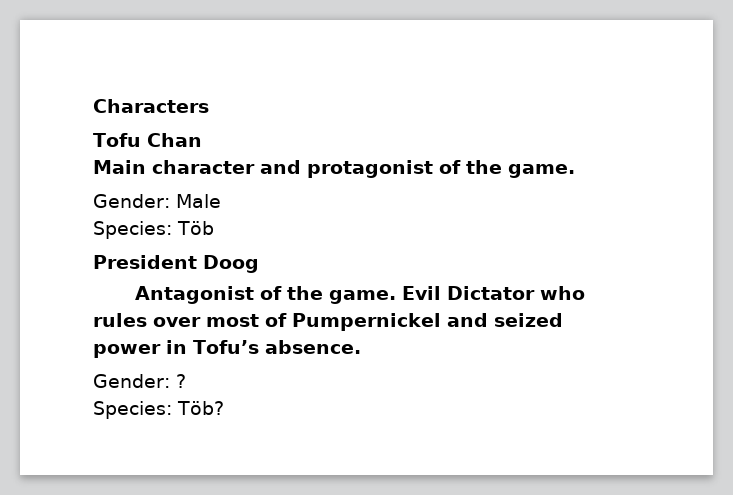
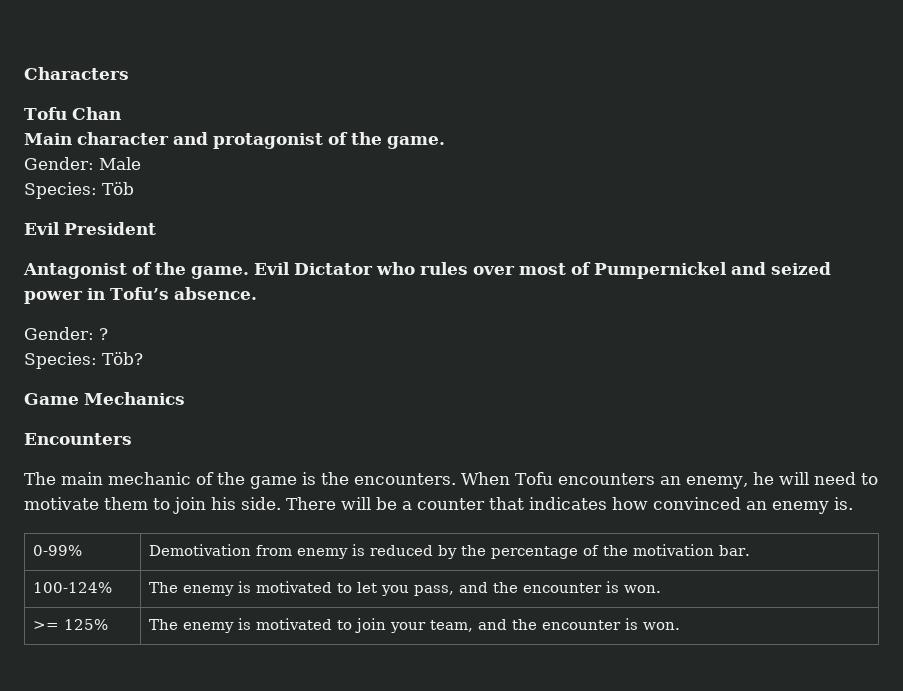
- President Doog
+ Evil President
+ Game Mechanics
+ Encounters
+ The main mechanic of the game is the encounters. When Tofu encounters an enemy, he will need to motivate them to join his side. There will be a counter that indicates how convinced an enemy is.
+ 0-99% | Demotivation from enemy is reduced by the percentage of the motivation bar.
+ 100-124% | The enemy is motivated to let you pass, and the encounter is won.
+ >= 125% | The enemy is motivated to join your team, and the encounter is won.

